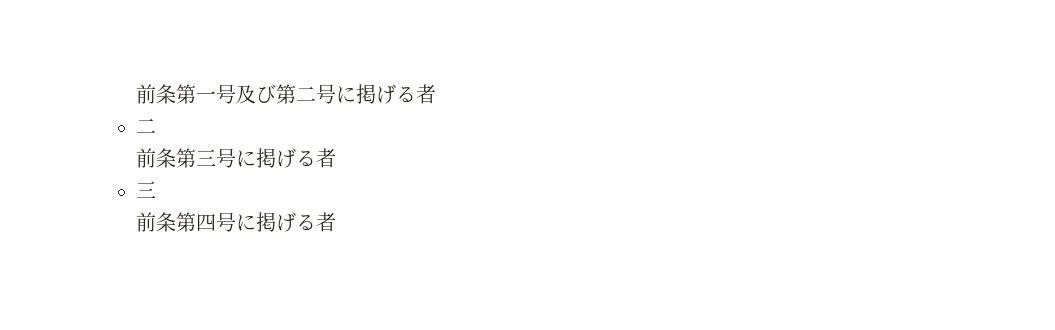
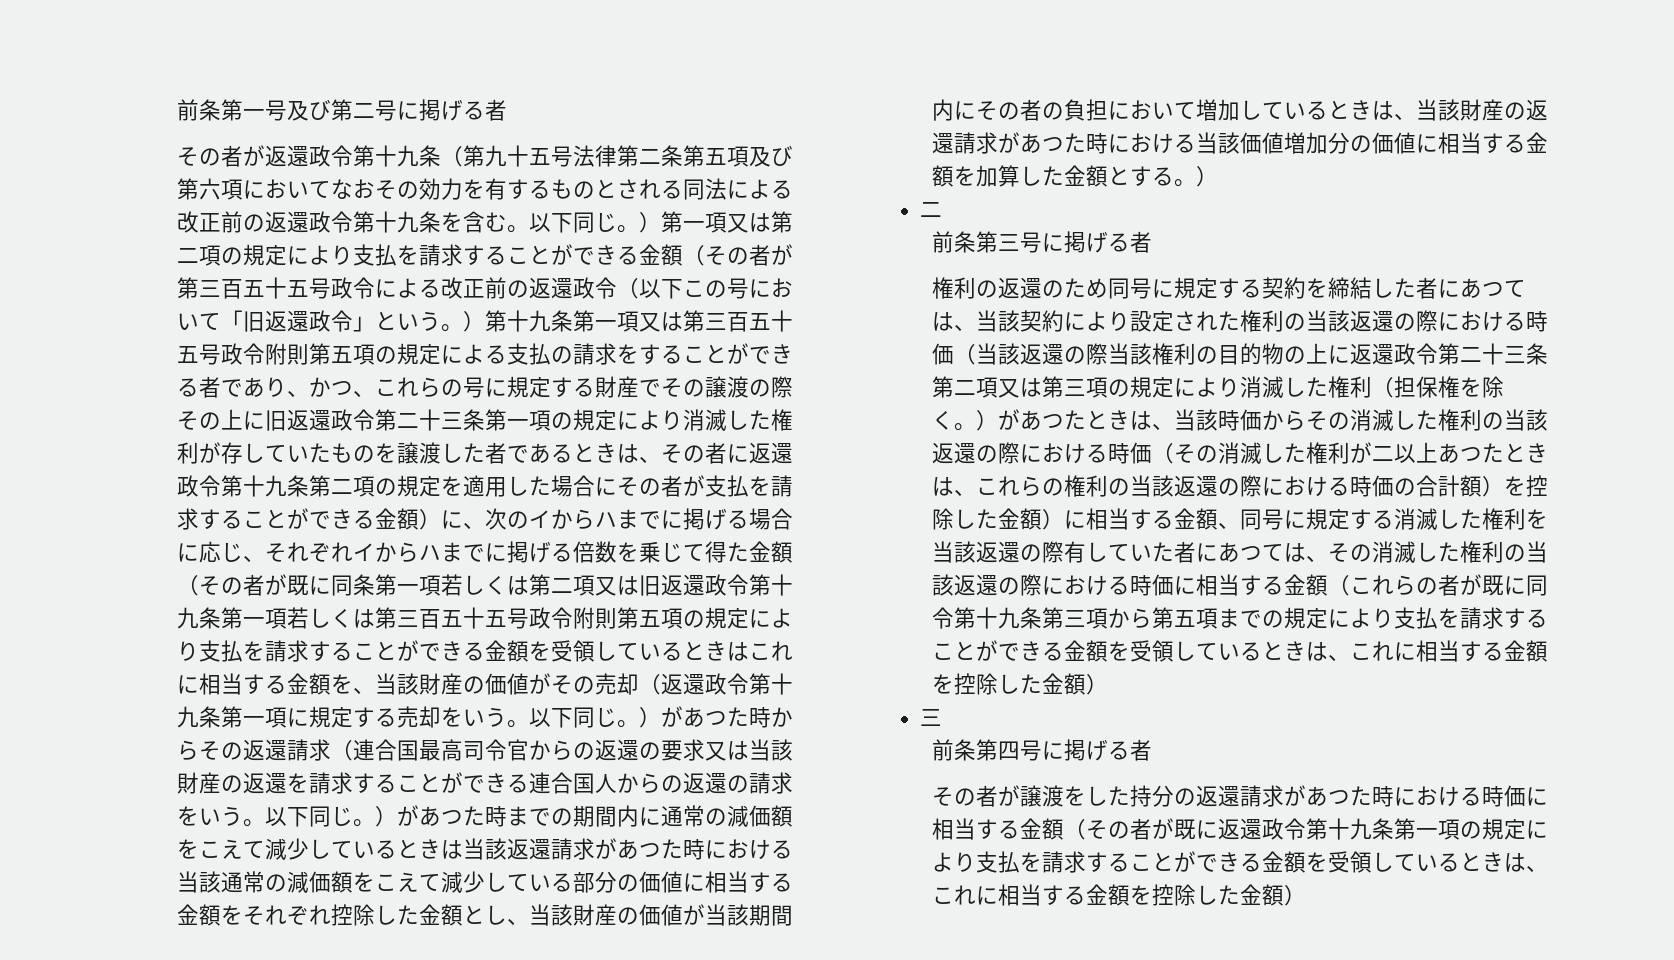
+ その者が返還政令第十九条（第九十五号法律第二条第五項及び第六項においてなおその効力を有するものとされる同法による改正前の返還政令第十九条を含む。以下同じ。）第一項又は第二項の規定により支払を請求することができる金額（その者が第三百五十五号政令による改正前の返還政令（以下この号において「旧返還政令」という。）第十九条第一項又は第三百五十五号政令附則第五項の規定による支払の請求をすることができる者であり、かつ、これらの号に規定する財産でその譲渡の際その上に旧返還政令第二十三条第一項の規定により消滅した権利が存していたものを譲渡した者であるときは、その者に返還政令第十九条第二項の規定を適用した場合にその者が支払を請求することができる金額）に、次のイからハまでに掲げる場合に応じ、それぞれイからハまでに掲げる倍数を乗じて得た金額（その者が既に同条第一項若しくは第二項又は旧返還政令第十九条第一項若しくは第三百五十五号政令附則第五項の規定により支払を請求することができる金額を受領しているときはこれに相当する金額を、当該財産の価値がその売却（返還政令第十九条第一項に規定する売却をいう。以下同じ。）があつた時からその返還請求（連合国最高司令官からの返還の要求又は当該財産の返還を請求することができる連合国人からの返還の請求をいう。以下同じ。）があつた時までの期間内に通常の減価額をこえて減少しているときは当該返還請求があつた時における当該通常の減価額をこえて減少している部分の価値に相当する金額をそれぞれ控除した金額とし、当該財産の価値が当該期間内にその者の負担において増加しているときは、当該財産の返還請求があつた時における当該価値増加分の価値に相当する金額を加算した金額とする。）
+ 権利の返還のため同号に規定する契約を締結した者にあつては、当該契約により設定された権利の当該返還の際における時価（当該返還の際当該権利の目的物の上に返還政令第二十三条第二項又は第三項の規定により消滅した権利（担保権を除く。）があつたときは、当該時価からその消滅した権利の当該返還の際における時価（その消滅した権利が二以上あつたときは、これらの権利の当該返還の際における時価の合計額）を控除した金額）に相当する金額、同号に規定する消滅した権利を当該返還の際有していた者にあつては、その消滅した権利の当該返還の際における時価に相当する金額（これらの者が既に同令第十九条第三項から第五項までの規定により支払を請求することができる金額を受領しているときは、これに相当する金額を控除した金額）
+ その者が譲渡をした持分の返還請求があつた時における時価に相当する金額（その者が既に返還政令第十九条第一項の規定により支払を請求することができる金額を受領しているときは、これに相当する金額を控除した金額）

